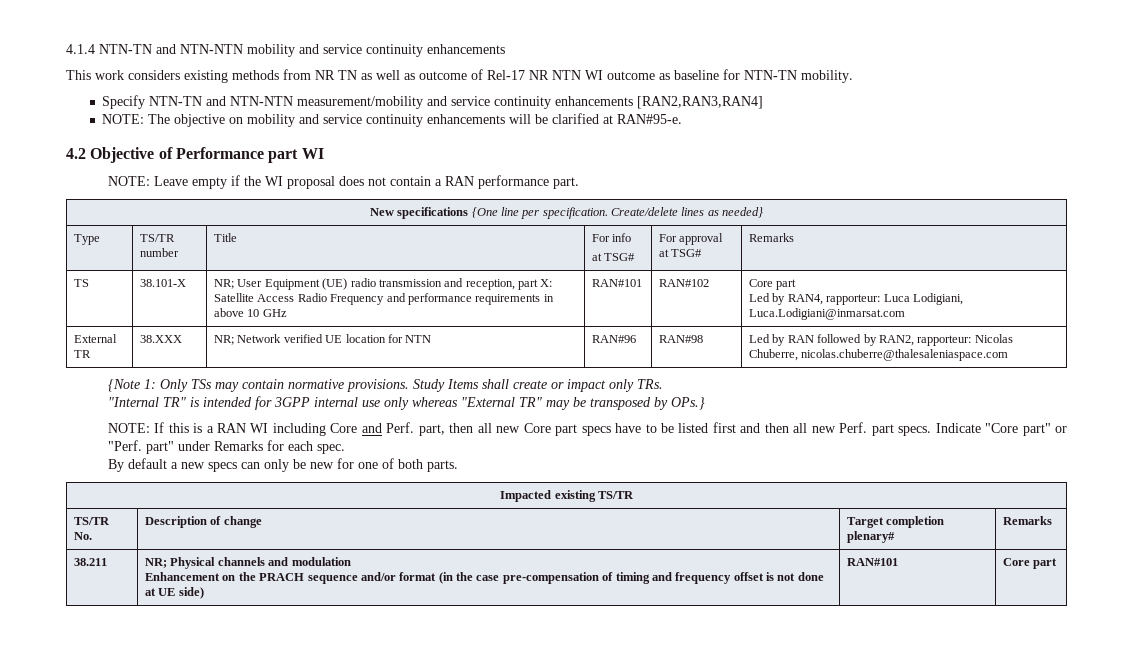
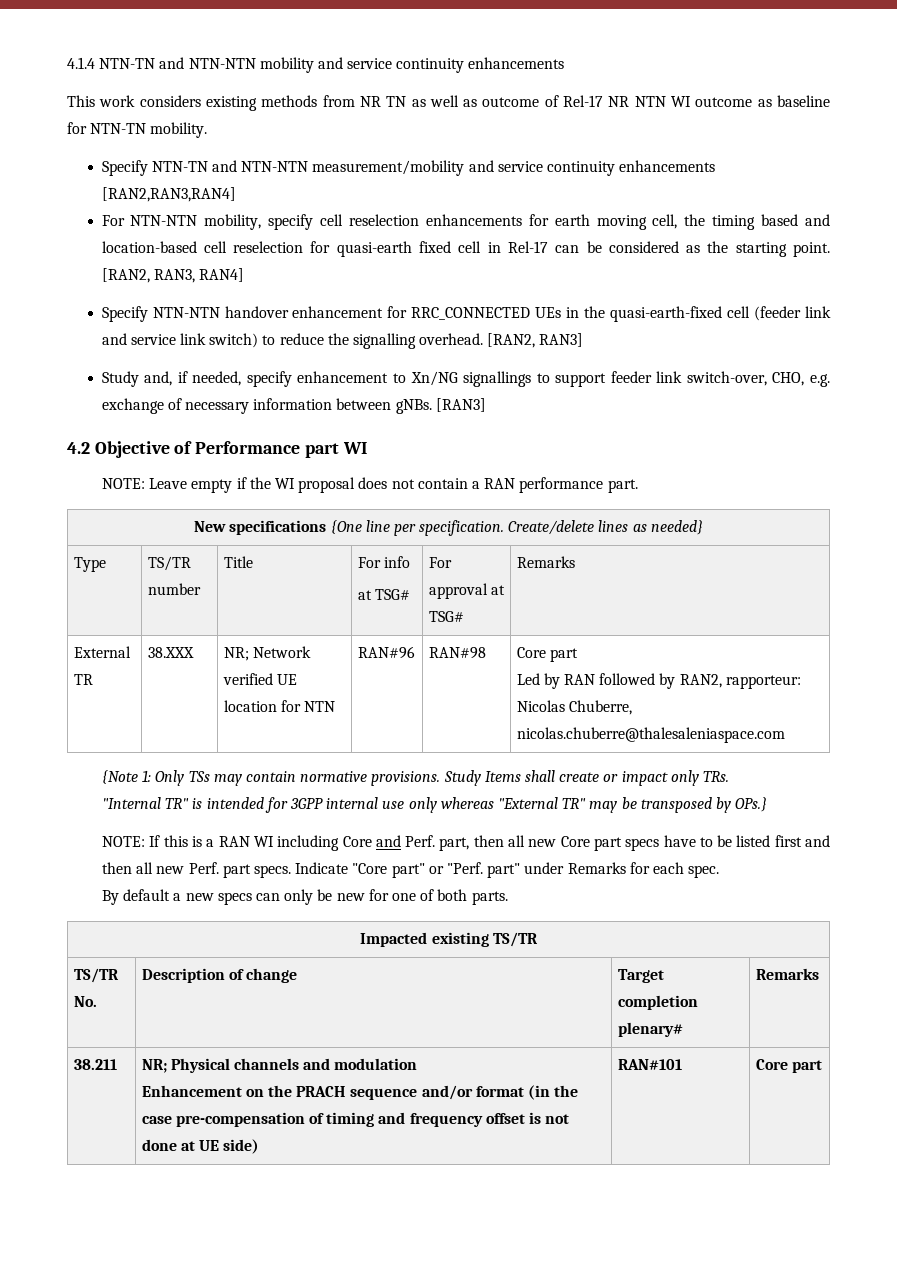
- NOTE: The objective on mobility and service continuity enhancements will be clarified at RAN#95-e.
+ For NTN-NTN mobility, specify cell reselection enhancements for earth moving cell, the timing based and location-based cell reselection for quasi-earth fixed cell in Rel-17 can be considered as the starting point. [RAN2, RAN3, RAN4]
+ Specify NTN-NTN handover enhancement for RRC_CONNECTED UEs in the quasi-earth-fixed cell (feeder link and service link switch) to reduce the signalling overhead. [RAN2, RAN3]
+ Study and, if needed, specify enhancement to Xn/NG signallings to support feeder link switch-over, CHO, e.g. exchange of necessary information between gNBs. [RAN3]
- TS | 38.101-X | NR; User Equipment (UE) radio transmission and reception, part X: Satellite Access Radio Frequency and performance requirements in above 10 GHz | RAN#101 | RAN#102 | Core part
- Led by RAN4, rapporteur: Luca Lodigiani, Luca.Lodigiani@inmarsat.com
- External TR | 38.XXX | NR; Network verified UE location for NTN | RAN#96 | RAN#98 | Led by RAN followed by RAN2, rapporteur: Nicolas Chuberre, nicolas.chuberre@thalesaleniaspace.com
+ External TR | 38.XXX | NR; Network verified UE location for NTN | RAN#96 | RAN#98 | Core part
+ Led by RAN followed by RAN2, rapporteur: Nicolas Chuberre, nicolas.chuberre@thalesaleniaspace.com

